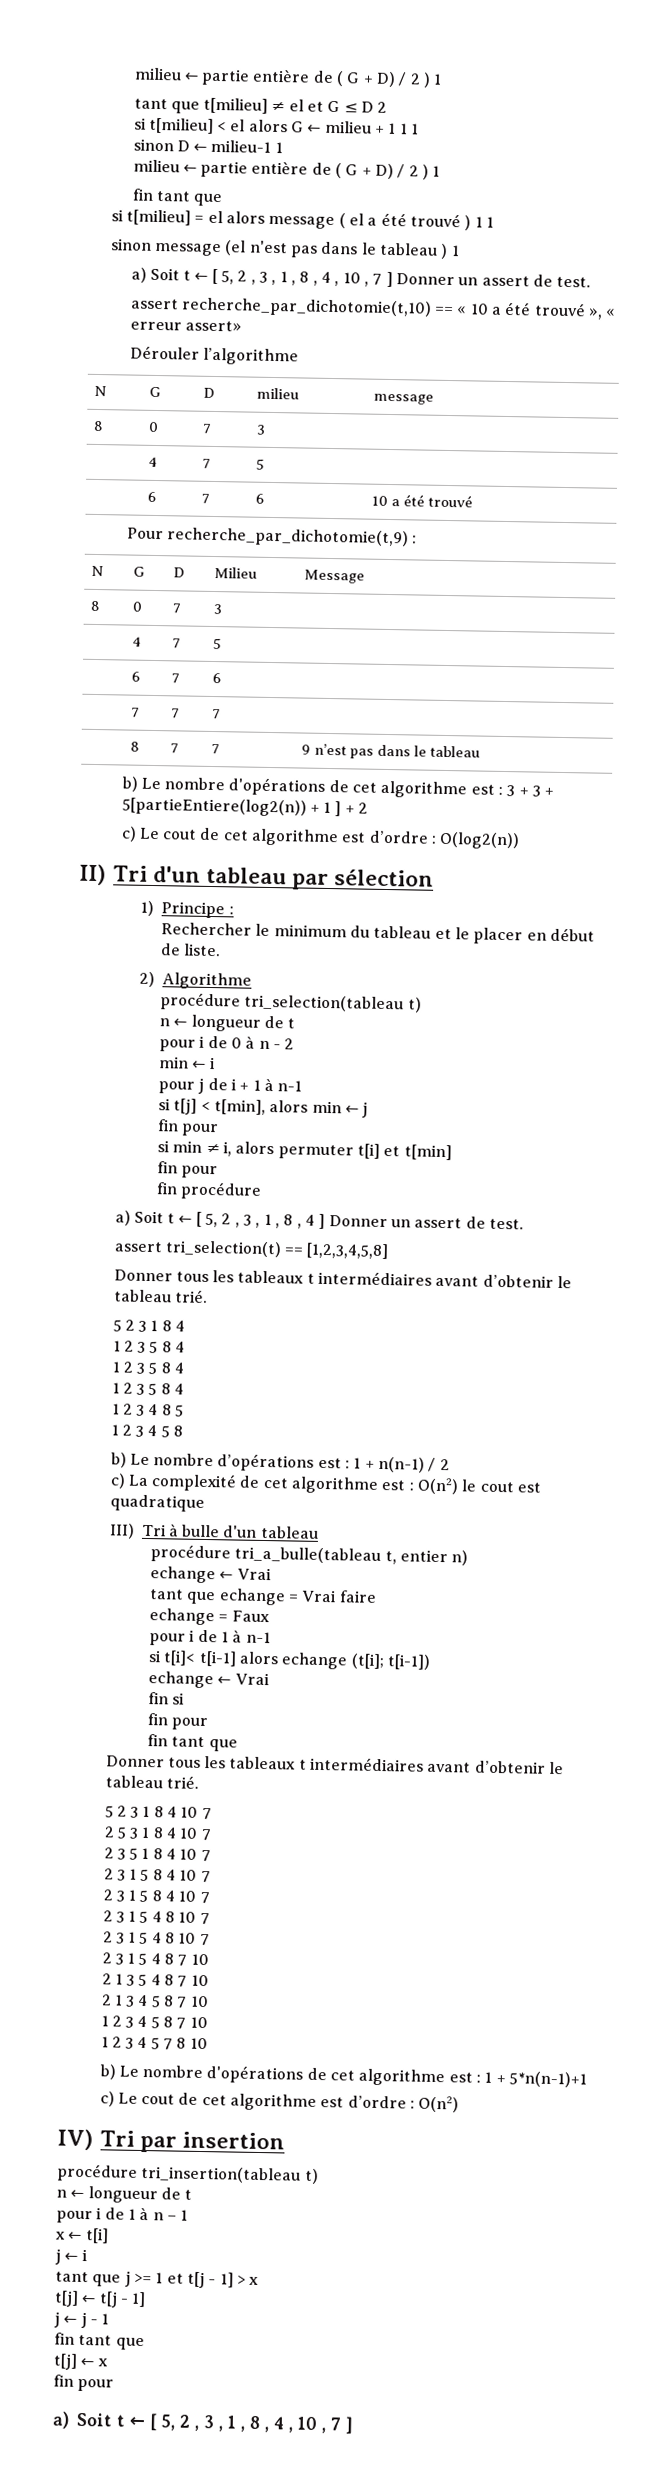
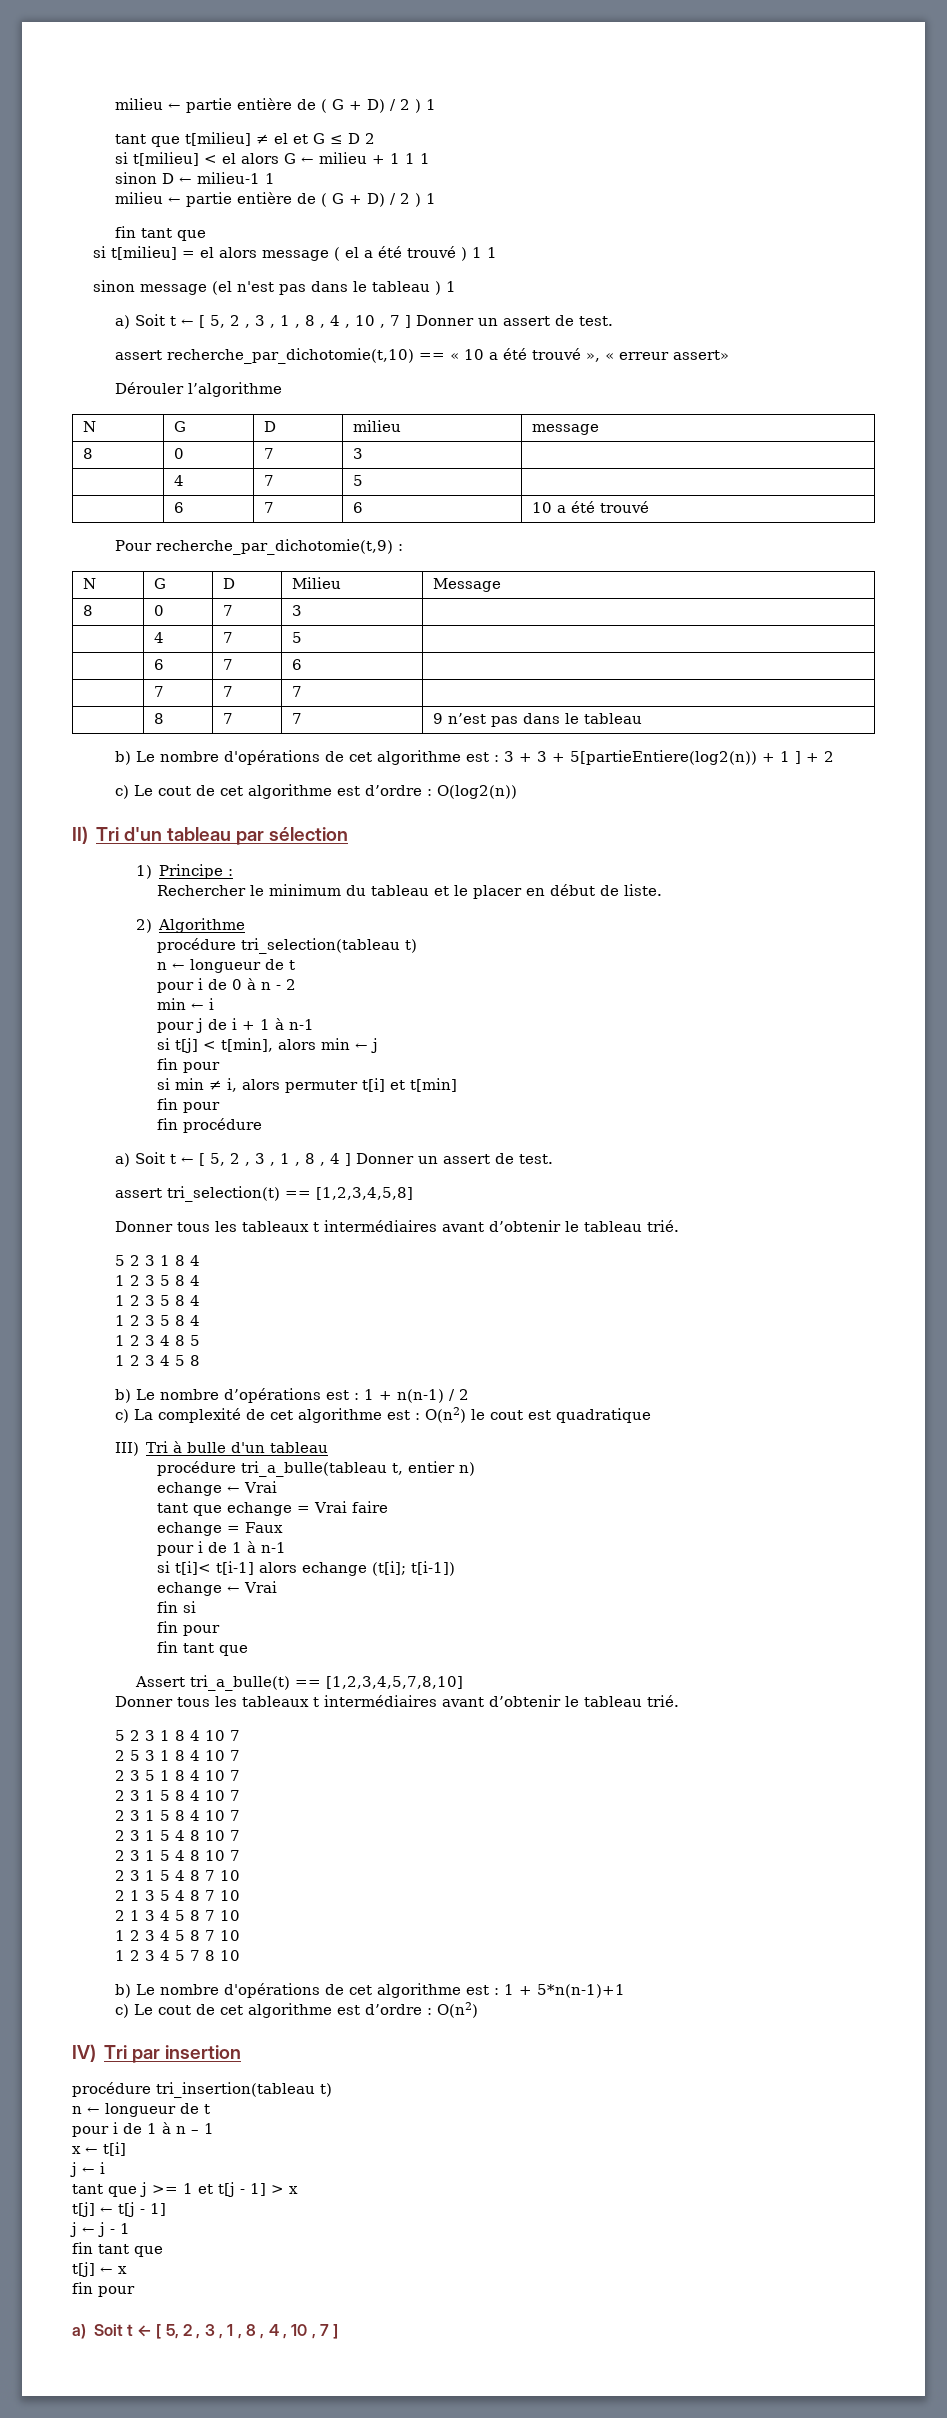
+ Assert tri_a_bulle(t) == [1,2,3,4,5,7,8,10]

